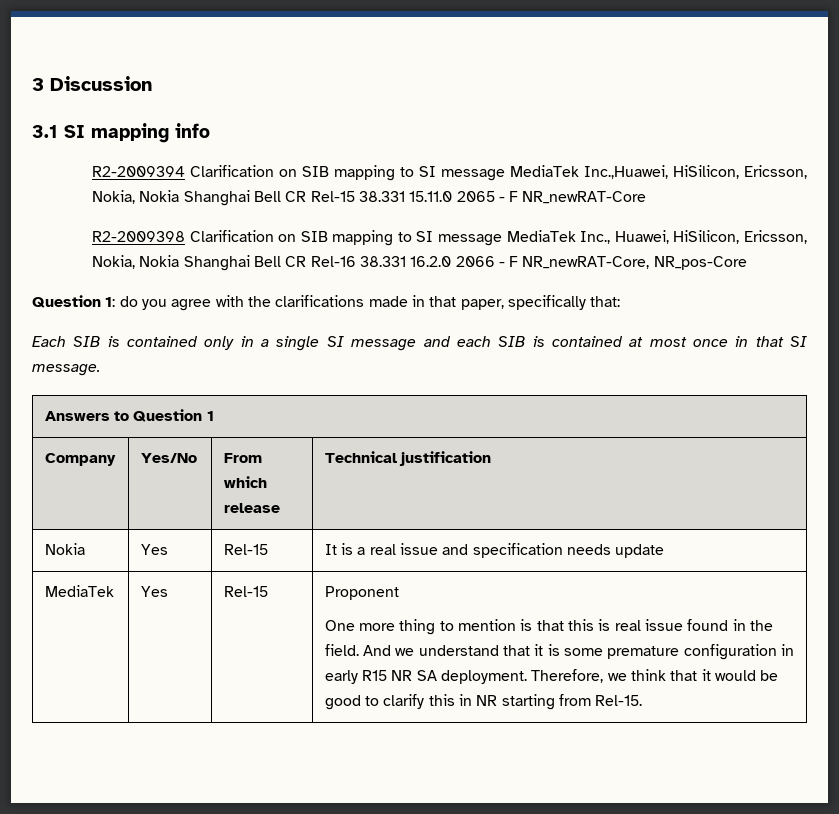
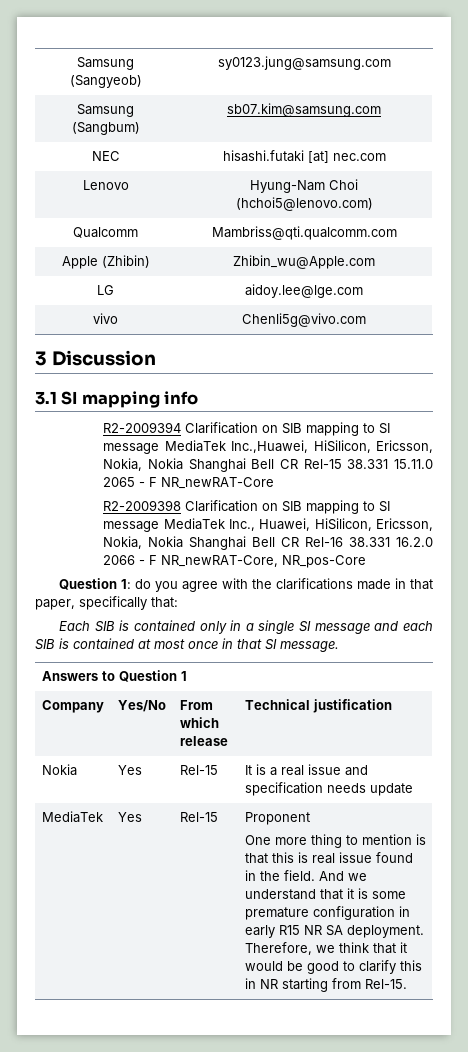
+ Samsung (Sangyeob) | sy0123.jung@samsung.com
+ Samsung (Sangbum) | sb07.kim@samsung.com
+ NEC | hisashi.futaki [at] nec.com
+ Lenovo | Hyung-Nam Choi (hchoi5@lenovo.com)
+ Qualcomm | Mambriss@qti.qualcomm.com
+ Apple (Zhibin) | Zhibin_wu@Apple.com
+ LG | aidoy.lee@lge.com
+ vivo | Chenli5g@vivo.com

